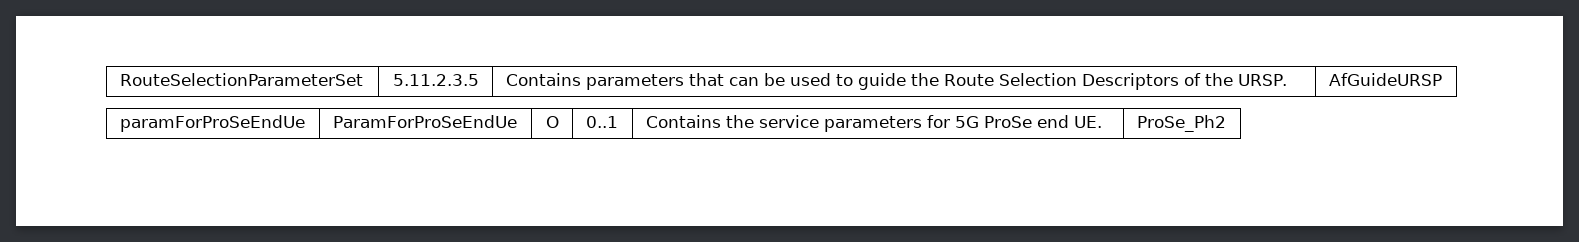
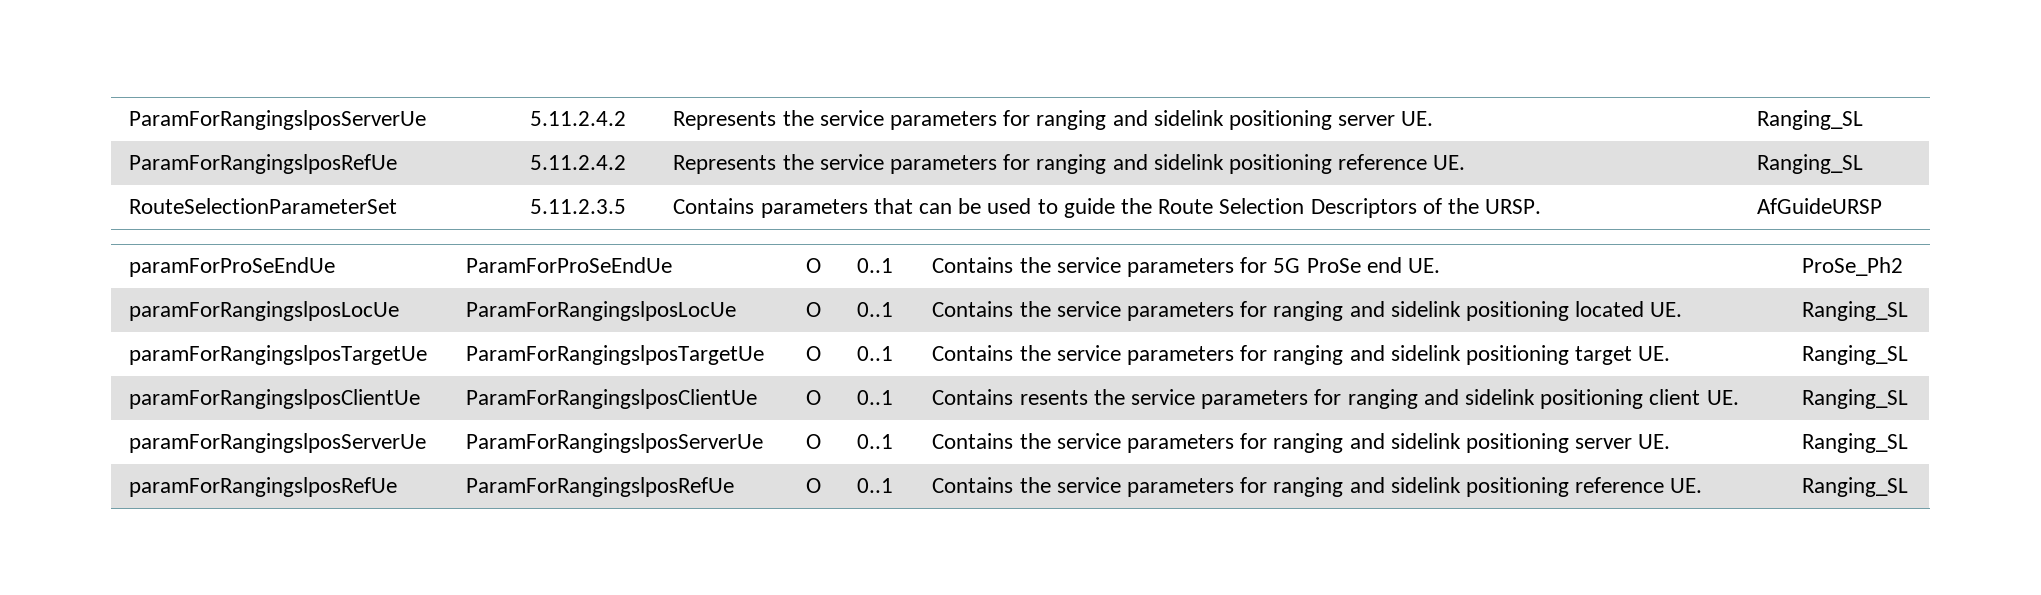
+ ParamForRangingslposServerUe | 5.11.2.4.2 | Represents the service parameters for ranging and sidelink positioning server UE. | Ranging_SL
+ ParamForRangingslposRefUe | 5.11.2.4.2 | Represents the service parameters for ranging and sidelink positioning reference UE. | Ranging_SL
+ paramForRangingslposLocUe | ParamForRangingslposLocUe | O | 0..1 | Contains the service parameters for ranging and sidelink positioning located UE. | Ranging_SL
+ paramForRangingslposTargetUe | ParamForRangingslposTargetUe | O | 0..1 | Contains the service parameters for ranging and sidelink positioning target UE. | Ranging_SL
+ paramForRangingslposClientUe | ParamForRangingslposClientUe | O | 0..1 | Contains resents the service parameters for ranging and sidelink positioning client UE. | Ranging_SL
+ paramForRangingslposServerUe | ParamForRangingslposServerUe | O | 0..1 | Contains the service parameters for ranging and sidelink positioning server UE. | Ranging_SL
+ paramForRangingslposRefUe | ParamForRangingslposRefUe | O | 0..1 | Contains the service parameters for ranging and sidelink positioning reference UE. | Ranging_SL

